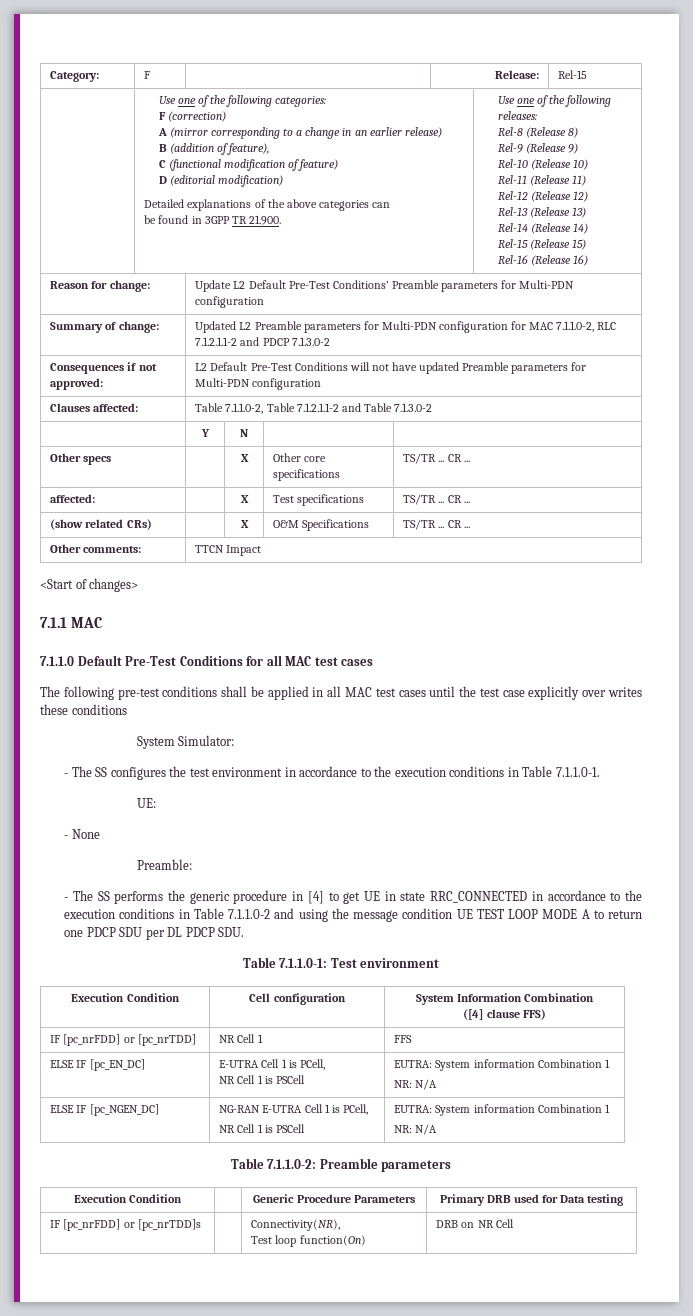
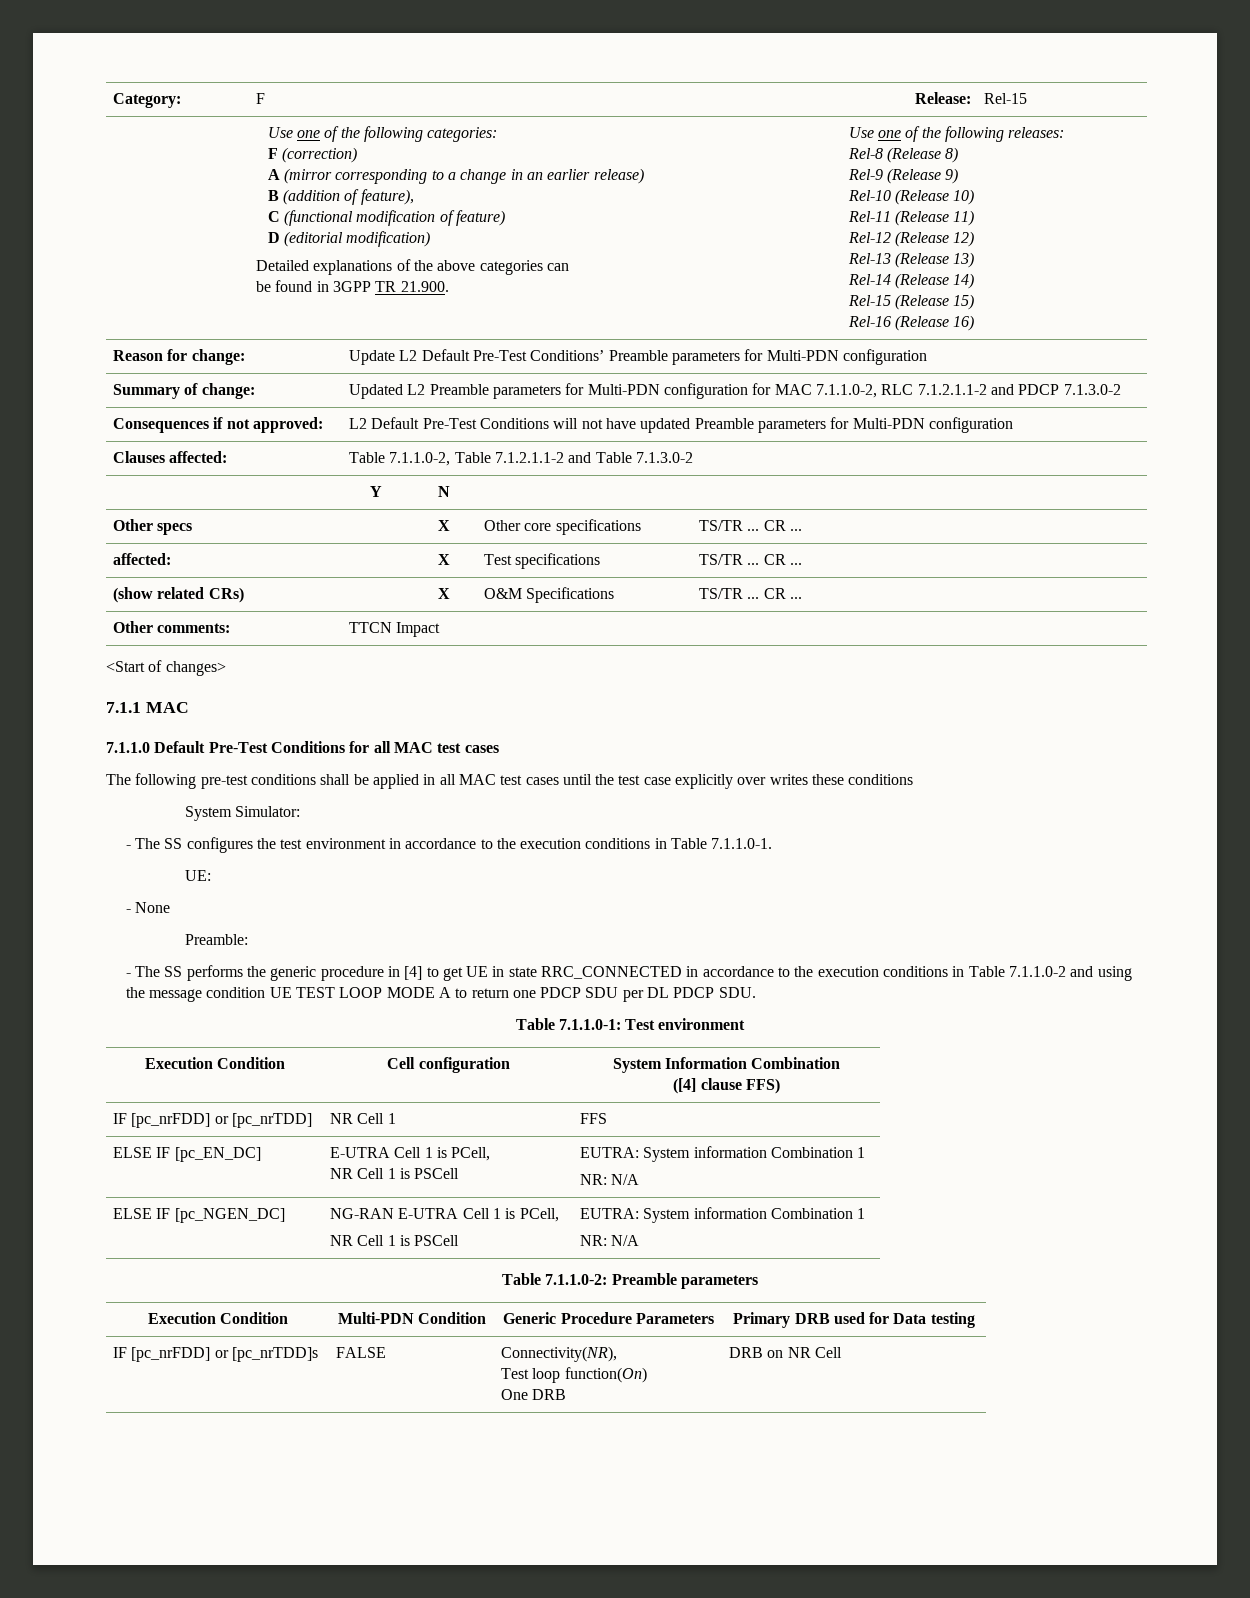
- Execution Condition | | Generic Procedure Parameters | Primary DRB used for Data testing
+ Execution Condition | Multi-PDN Condition | Generic Procedure Parameters | Primary DRB used for Data testing
- IF [pc_nrFDD] or [pc_nrTDD]s | | Connectivity(NR),
- Test loop function(On) | DRB on NR Cell
+ IF [pc_nrFDD] or [pc_nrTDD]s | FALSE | Connectivity(NR),
+ Test loop function(On)
+ One DRB | DRB on NR Cell

